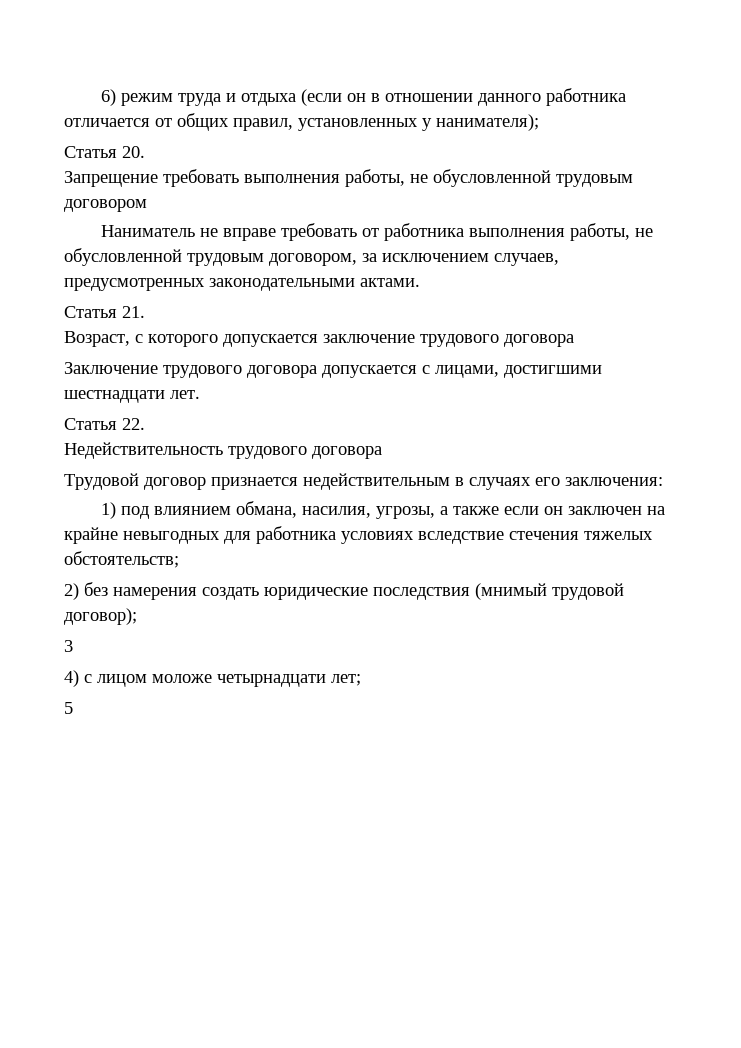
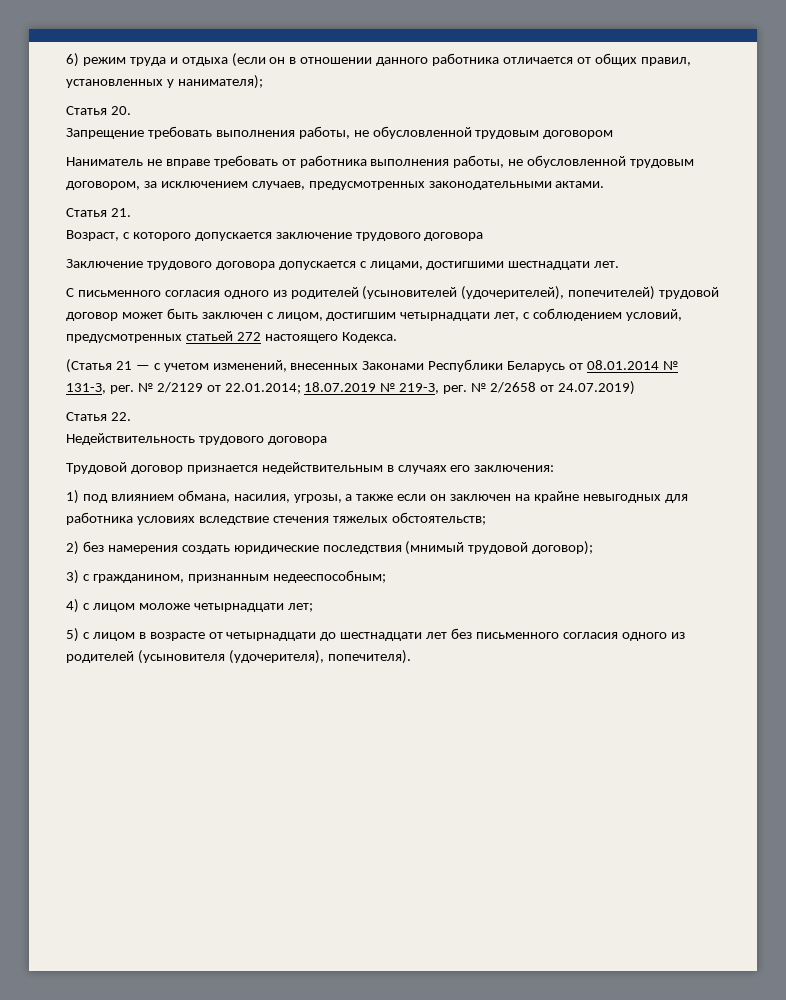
+ С письменного согласия одного из родителей (усыновителей (удочерителей), попечителей) трудовой договор может быть заключен с лицом, достигшим четырнадцати лет, с соблюдением условий, предусмотренных статьей 272 настоящего Кодекса.
+ (Статья 21 — с учетом изменений, внесенных Законами Республики Беларусь от 08.01.2014 № 131-З, рег. № 2/2129 от 22.01.2014; 18.07.2019 № 219-З, рег. № 2/2658 от 24.07.2019)
- 3
+ 3) с гражданином, признанным недееспособным;
- 5
+ 5) с лицом в возрасте от четырнадцати до шестнадцати лет без письменного согласия одного из родителей (усыновителя (удочерителя), попечителя).

